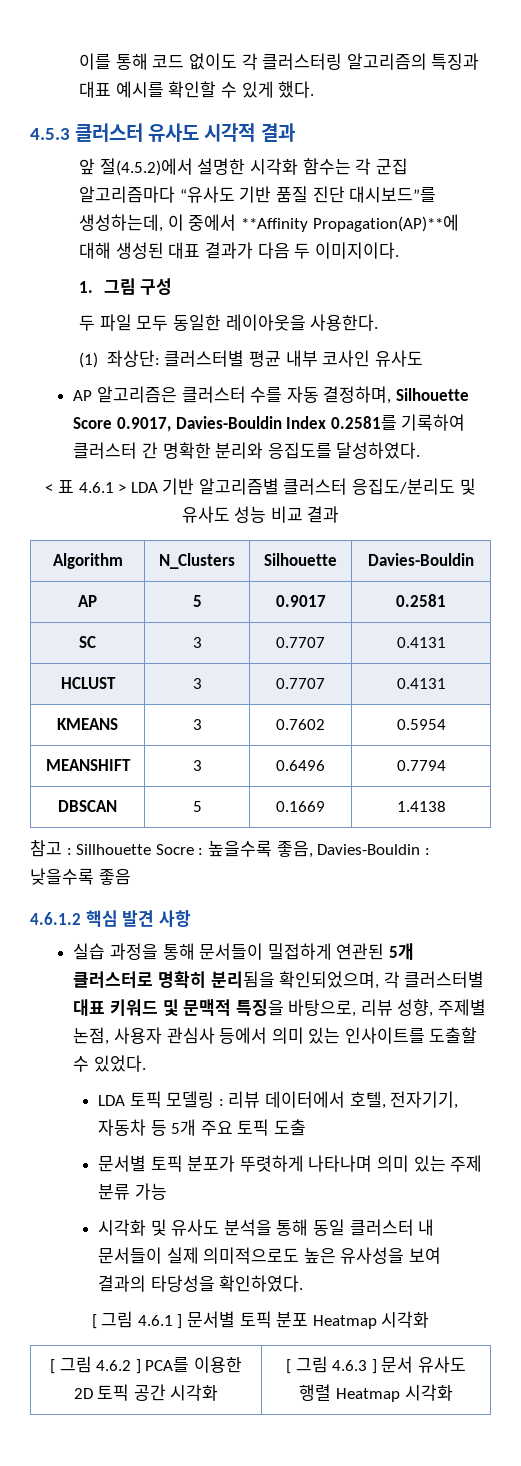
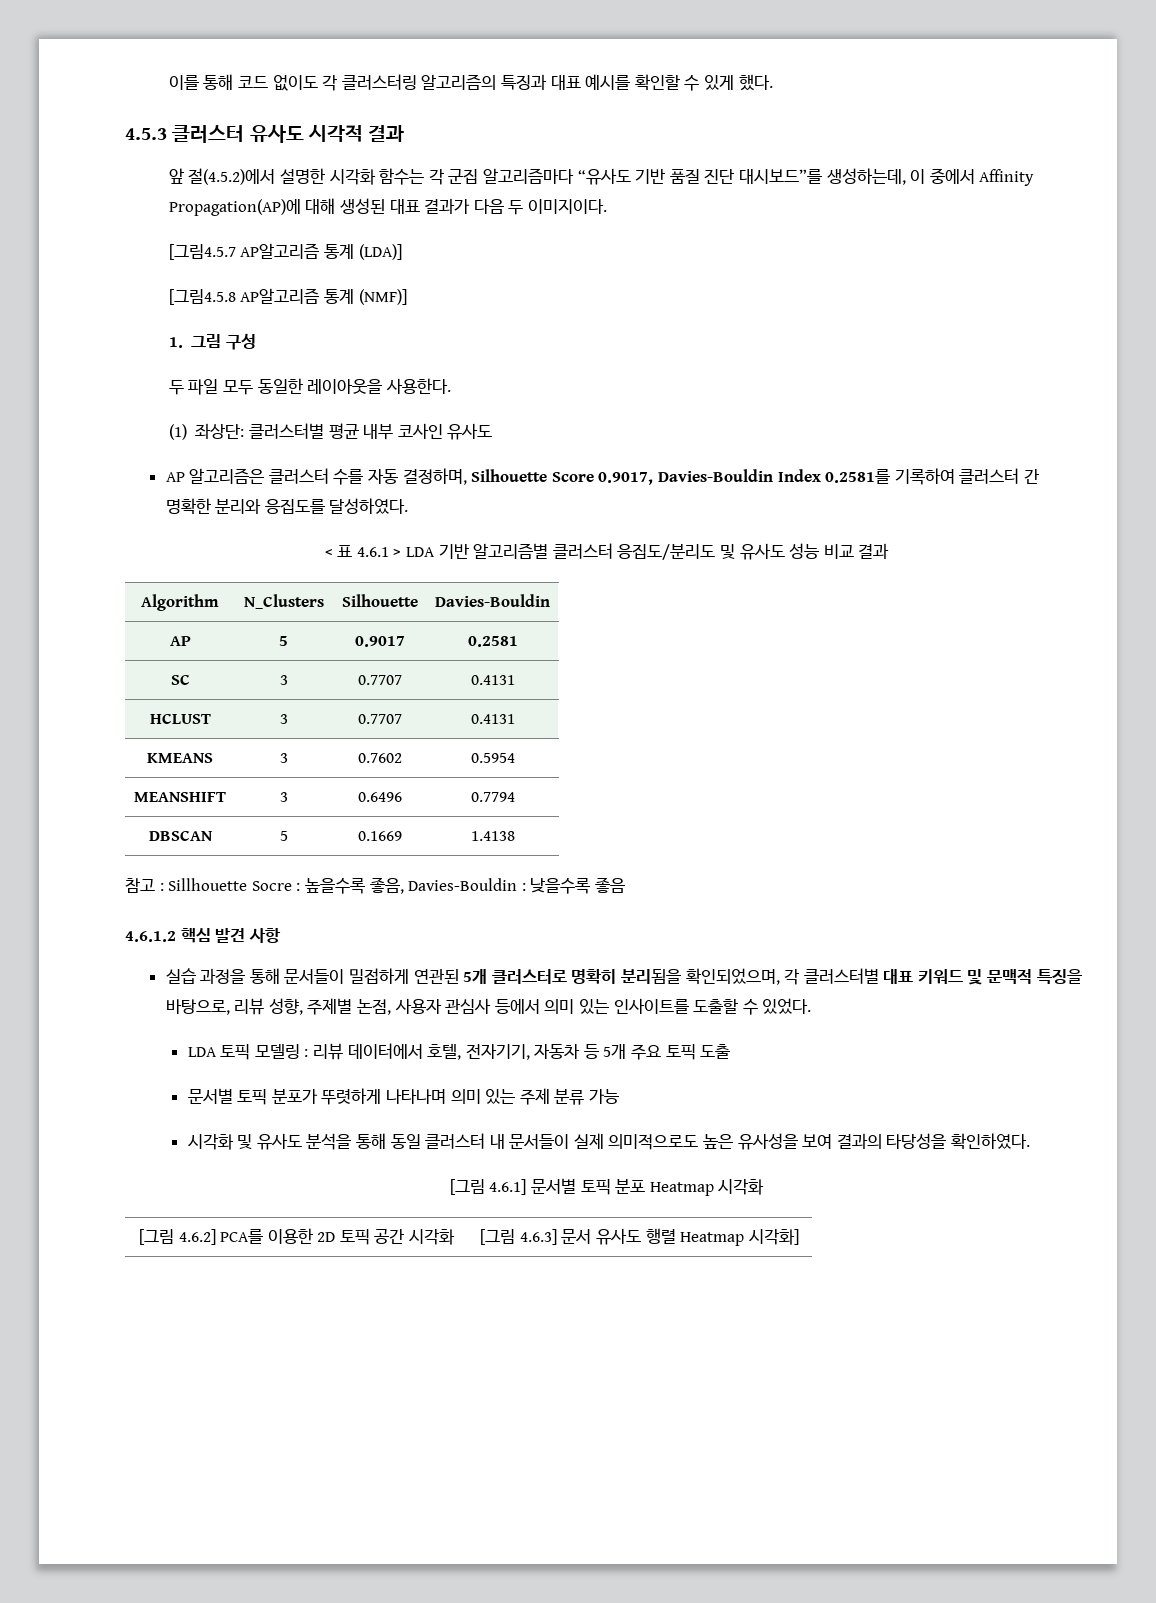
- 앞 절(4.5.2)에서 설명한 시각화 함수는 각 군집 알고리즘마다 “유사도 기반 품질 진단 대시보드”를 생성하는데, 이 중에서 **Affinity Propagation(AP)**에 대해 생성된 대표 결과가 다음 두 이미지이다.
+ 앞 절(4.5.2)에서 설명한 시각화 함수는 각 군집 알고리즘마다 “유사도 기반 품질 진단 대시보드”를 생성하는데, 이 중에서 Affinity Propagation(AP)에 대해 생성된 대표 결과가 다음 두 이미지이다.
+ [그림4.5.7 AP알고리즘 통계 (LDA)]
+ [그림4.5.8 AP알고리즘 통계 (NMF)]
- [ 그림 4.6.1 ] 문서별 토픽 분포 Heatmap 시각화
+ [그림 4.6.1] 문서별 토픽 분포 Heatmap 시각화
- [ 그림 4.6.2 ] PCA를 이용한 2D 토픽 공간 시각화 | [ 그림 4.6.3 ] 문서 유사도 행렬 Heatmap 시각화
+ [그림 4.6.2] PCA를 이용한 2D 토픽 공간 시각화 | [그림 4.6.3] 문서 유사도 행렬 Heatmap 시각화]

